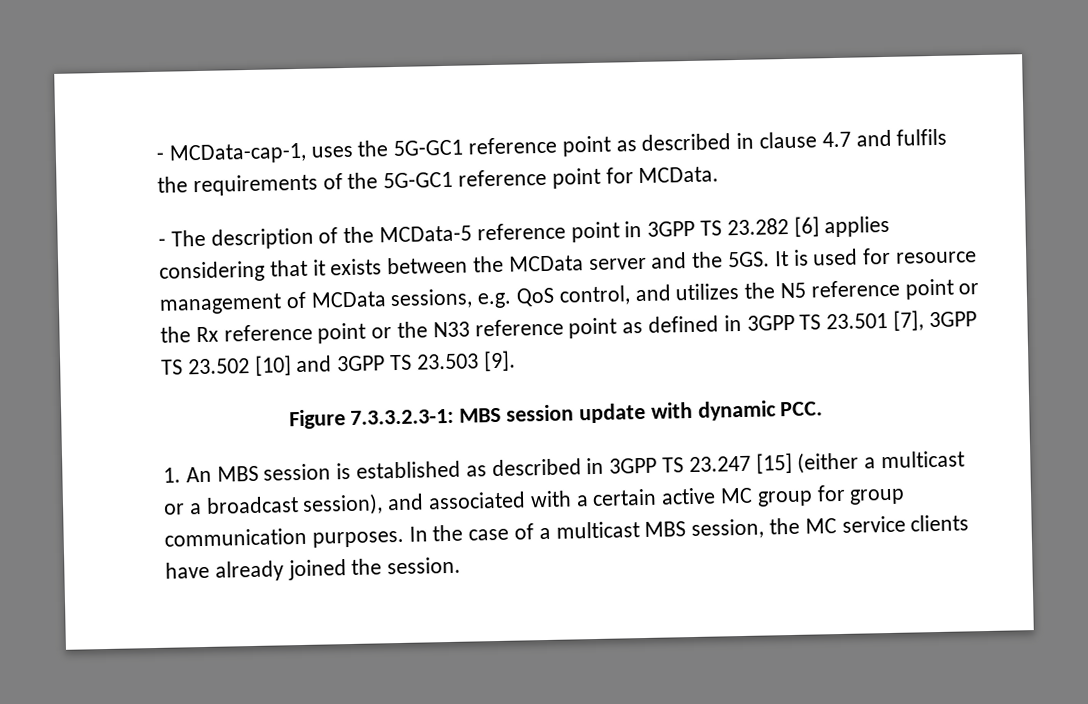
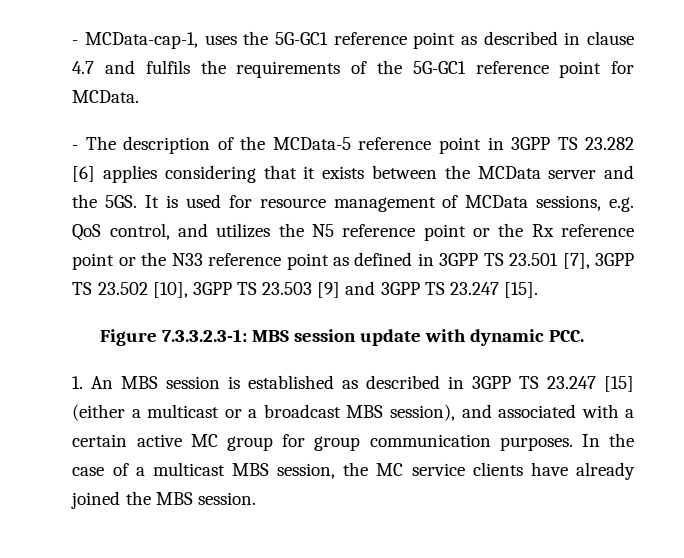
- It is used for resource management of MCData sessions, e.g. QoS control, and utilizes the N5 reference point or the Rx reference point or the N33 reference point as defined in 3GPP TS 23.501 [7], 3GPP TS 23.502 [10] and 3GPP TS 23.503 [9].
+ It is used for resource management of MCData sessions, e.g. QoS control, and utilizes the N5 reference point or the Rx reference point or the N33 reference point as defined in 3GPP TS 23.501 [7], 3GPP TS 23.502 [10], 3GPP TS 23.503 [9] and 3GPP TS 23.247 [15].
- 1. An MBS session is established as described in 3GPP TS 23.247 [15] (either a multicast or a broadcast session), and associated with a certain active MC group for group communication purposes.
+ 1. An MBS session is established as described in 3GPP TS 23.247 [15] (either a multicast or a broadcast MBS session), and associated with a certain active MC group for group communication purposes.
- In the case of a multicast MBS session, the MC service clients have already joined the session.
+ In the case of a multicast MBS session, the MC service clients have already joined the MBS session.

